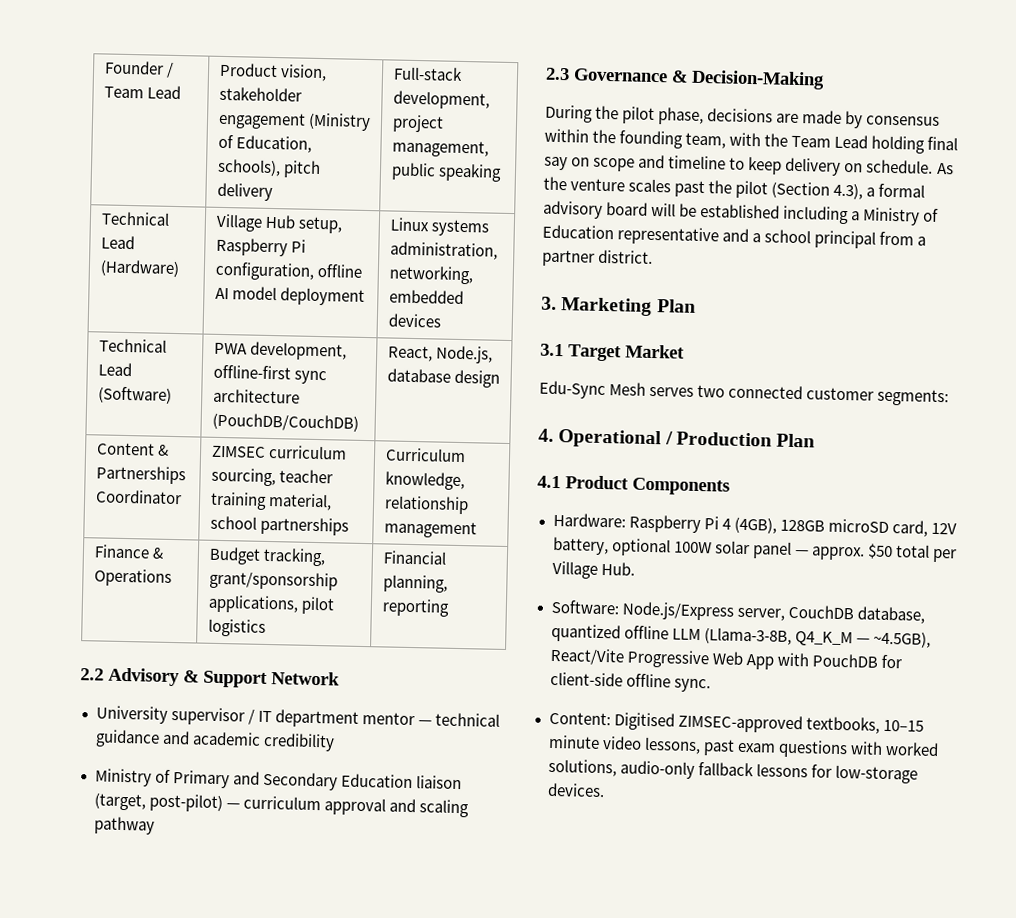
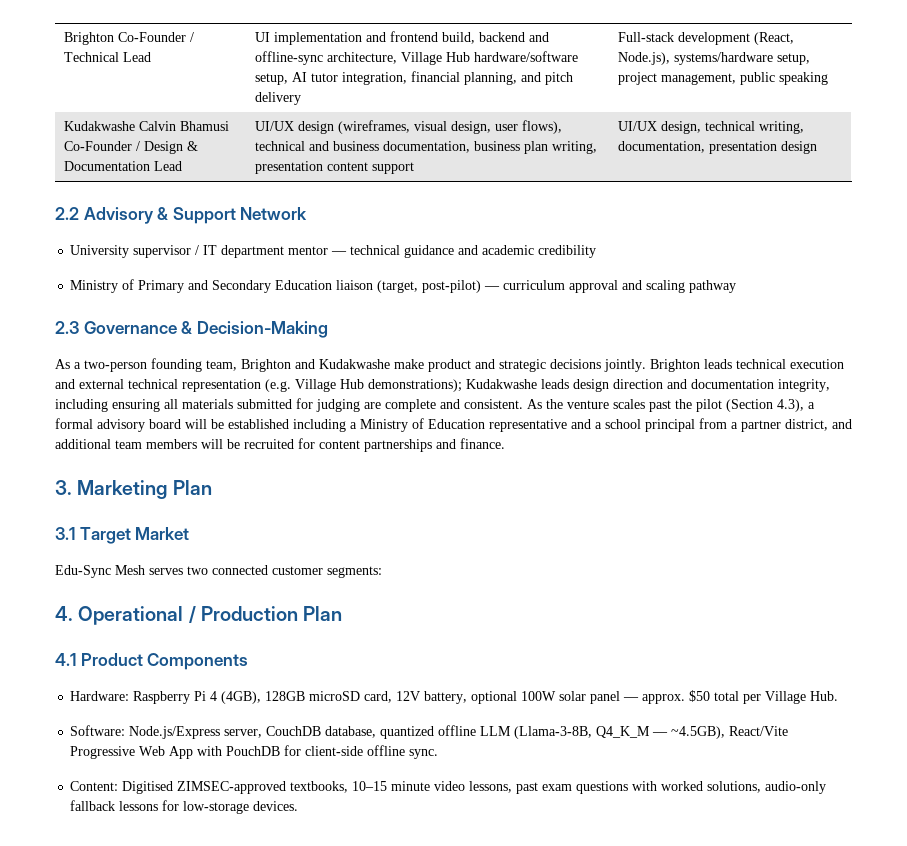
- Founder / Team Lead | Product vision, stakeholder engagement (Ministry of Education, schools), pitch delivery | Full-stack development, project management, public speaking
- Technical Lead (Hardware) | Village Hub setup, Raspberry Pi configuration, offline AI model deployment | Linux systems administration, networking, embedded devices
- Technical Lead (Software) | PWA development, offline-first sync architecture (PouchDB/CouchDB) | React, Node.js, database design
- Content & Partnerships Coordinator | ZIMSEC curriculum sourcing, teacher training material, school partnerships | Curriculum knowledge, relationship management
- Finance & Operations | Budget tracking, grant/sponsorship applications, pilot logistics | Financial planning, reporting
+ Brighton Co-Founder / Technical Lead | UI implementation and frontend build, backend and offline-sync architecture, Village Hub hardware/software setup, AI tutor integration, financial planning, and pitch delivery | Full-stack development (React, Node.js), systems/hardware setup, project management, public speaking
+ Kudakwashe Calvin Bhamusi Co-Founder / Design & Documentation Lead | UI/UX design (wireframes, visual design, user flows), technical and business documentation, business plan writing, presentation content support | UI/UX design, technical writing, documentation, presentation design
- During the pilot phase, decisions are made by consensus within the founding team, with the Team Lead holding final say on scope and timeline to keep delivery on schedule.
+ As a two-person founding team, Brighton and Kudakwashe make product and strategic decisions jointly. Brighton leads technical execution and external technical representation (e.g. Village Hub demonstrations); Kudakwashe leads design direction and documentation integrity, including ensuring all materials submitted for judging are complete and consistent.
- As the venture scales past the pilot (Section 4.3), a formal advisory board will be established including a Ministry of Education representative and a school principal from a partner district.
+ As the venture scales past the pilot (Section 4.3), a formal advisory board will be established including a Ministry of Education representative and a school principal from a partner district, and additional team members will be recruited for content partnerships and finance.

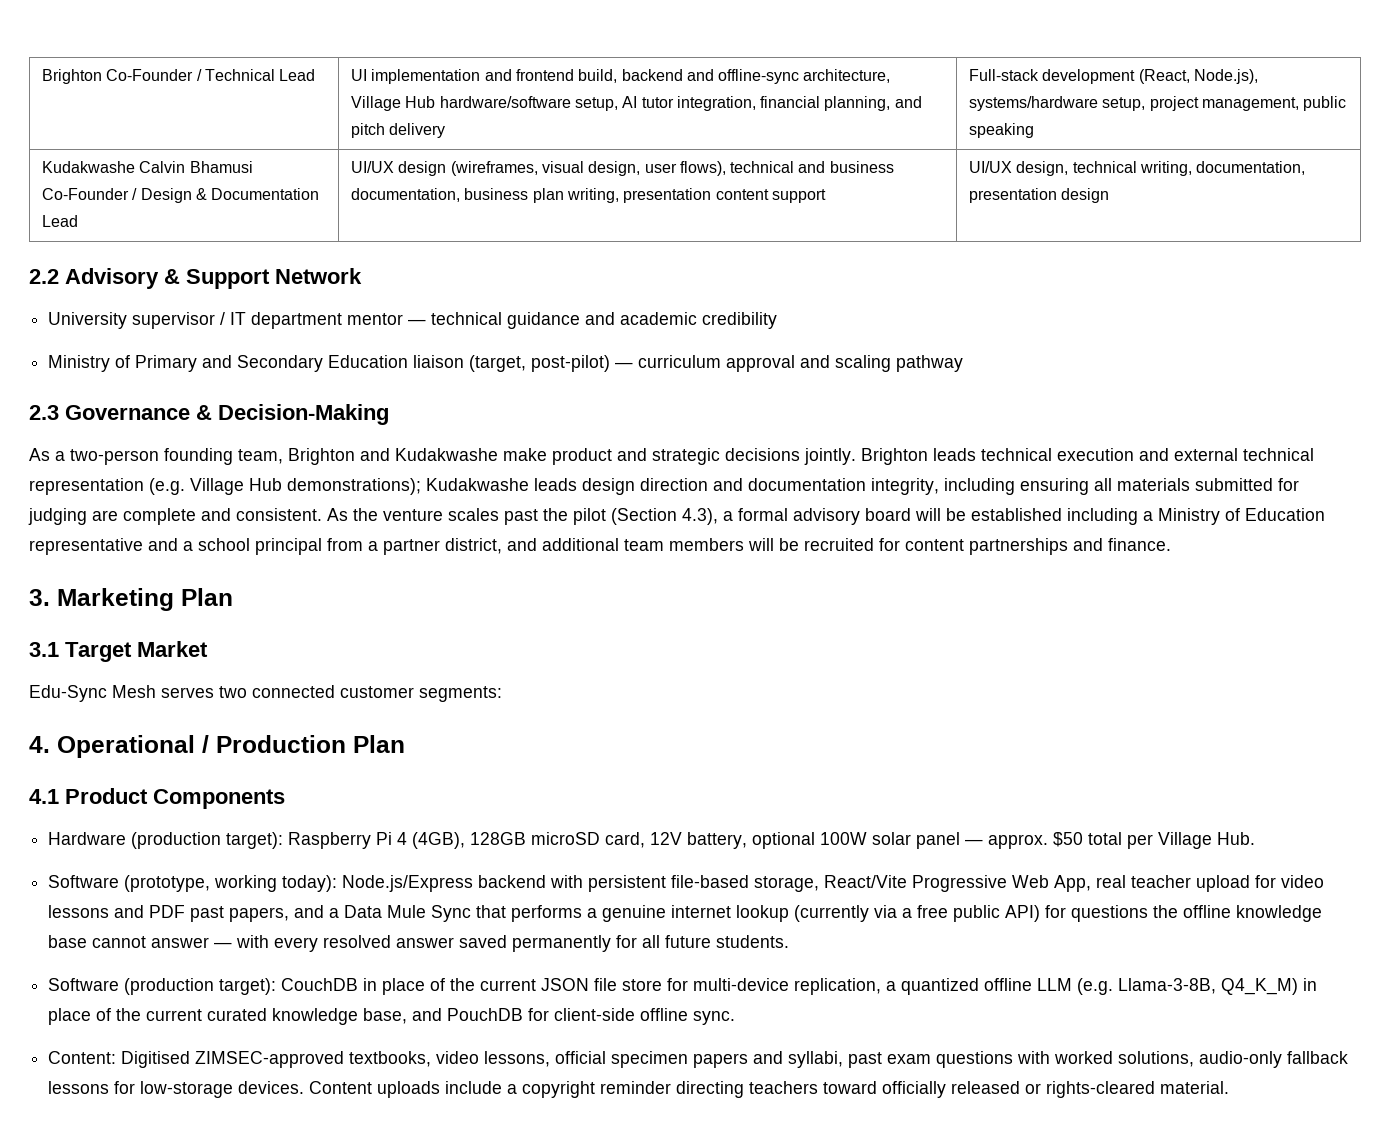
- Hardware: Raspberry Pi 4 (4GB), 128GB microSD card, 12V battery, optional 100W solar panel — approx. $50 total per Village Hub.
+ Hardware (production target): Raspberry Pi 4 (4GB), 128GB microSD card, 12V battery, optional 100W solar panel — approx. $50 total per Village Hub.
- Software: Node.js/Express server, CouchDB database, quantized offline LLM (Llama-3-8B, Q4_K_M — ~4.5GB), React/Vite Progressive Web App with PouchDB for client-side offline sync.
+ Software (prototype, working today): Node.js/Express backend with persistent file-based storage, React/Vite Progressive Web App, real teacher upload for video lessons and PDF past papers, and a Data Mule Sync that performs a genuine internet lookup (currently via a free public API) for questions the offline knowledge base cannot answer — with every resolved answer saved permanently for all future students.
+ Software (production target): CouchDB in place of the current JSON file store for multi-device replication, a quantized offline LLM (e.g. Llama-3-8B, Q4_K_M) in place of the current curated knowledge base, and PouchDB for client-side offline sync.
- Content: Digitised ZIMSEC-approved textbooks, 10–15 minute video lessons, past exam questions with worked solutions, audio-only fallback lessons for low-storage devices.
+ Content: Digitised ZIMSEC-approved textbooks, video lessons, official specimen papers and syllabi, past exam questions with worked solutions, audio-only fallback lessons for low-storage devices.
+ Content uploads include a copyright reminder directing teachers toward officially released or rights-cleared material.

